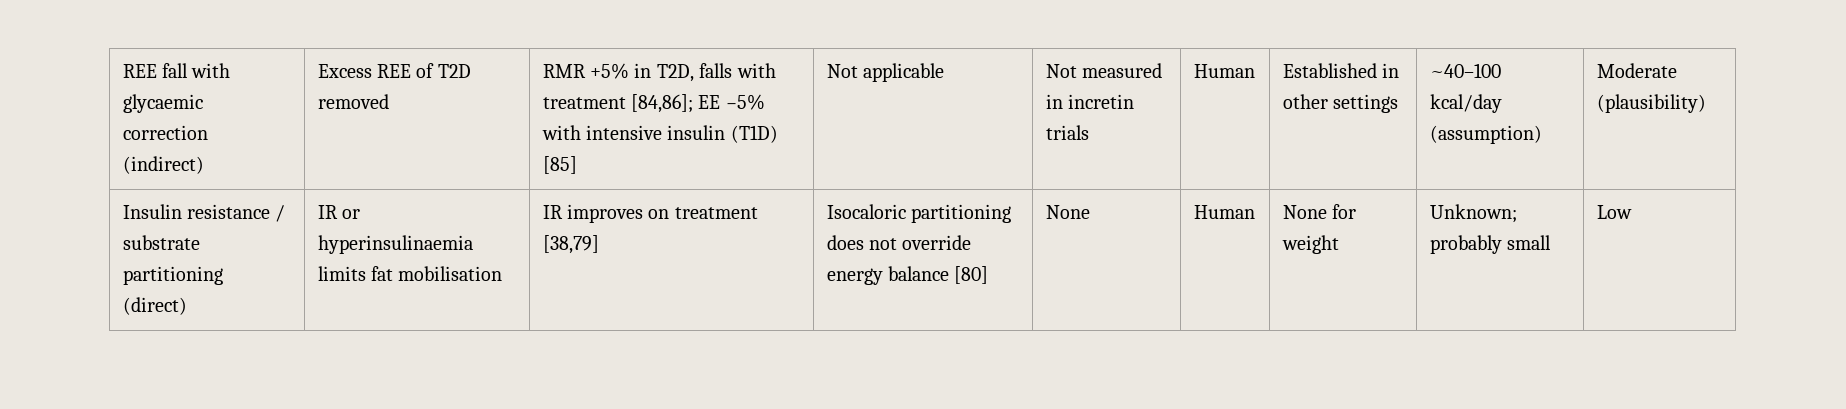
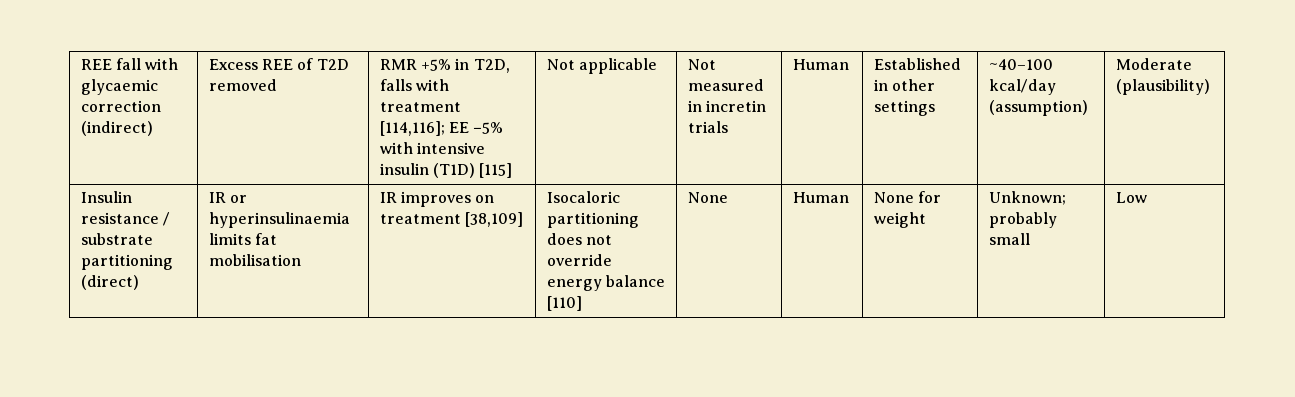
- RMR +5% in T2D, falls with treatment [84,86]; EE −5% with intensive insulin (T1D) [85]
+ RMR +5% in T2D, falls with treatment [114,116]; EE −5% with intensive insulin (T1D) [115]
- Insulin resistance / substrate partitioning (direct) | IR or hyperinsulinaemia limits fat mobilisation | IR improves on treatment [38,79] | Isocaloric partitioning does not override energy balance [80] | None | Human | None for weight | Unknown; probably small | Low
+ Insulin resistance / substrate partitioning (direct) | IR or hyperinsulinaemia limits fat mobilisation | IR improves on treatment [38,109] | Isocaloric partitioning does not override energy balance [110] | None | Human | None for weight | Unknown; probably small | Low

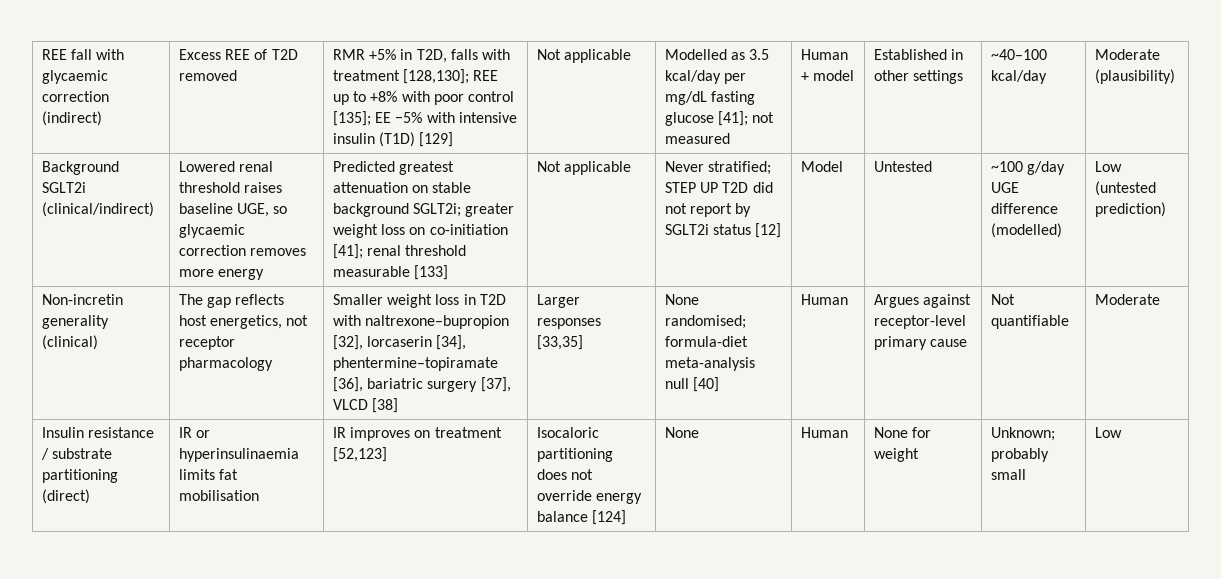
- RMR +5% in T2D, falls with treatment [114,116]; EE −5% with intensive insulin (T1D) [115] | Not applicable | Not measured in incretin trials | Human
+ RMR +5% in T2D, falls with treatment [128,130]; REE up to +8% with poor control [135]; EE −5% with intensive insulin (T1D) [129] | Not applicable | Modelled as 3.5 kcal/day per mg/dL fasting glucose [41]; not measured | Human + model
- ~40–100 kcal/day (assumption)
+ ~40–100 kcal/day
+ Background SGLT2i (clinical/indirect) | Lowered renal threshold raises baseline UGE, so glycaemic correction removes more energy | Predicted greatest attenuation on stable background SGLT2i; greater weight loss on co-initiation [41]; renal threshold measurable [133] | Not applicable | Never stratified; STEP UP T2D did not report by SGLT2i status [12] | Model | Untested | ~100 g/day UGE difference (modelled) | Low (untested prediction)
+ Non-incretin generality (clinical) | The gap reflects host energetics, not receptor pharmacology | Smaller weight loss in T2D with naltrexone–bupropion [32], lorcaserin [34], phentermine–topiramate [36], bariatric surgery [37], VLCD [38] | Larger responses [33,35] | None randomised; formula-diet meta-analysis null [40] | Human | Argues against receptor-level primary cause | Not quantifiable | Moderate
- Insulin resistance / substrate partitioning (direct) | IR or hyperinsulinaemia limits fat mobilisation | IR improves on treatment [38,109] | Isocaloric partitioning does not override energy balance [110] | None | Human | None for weight | Unknown; probably small | Low
+ Insulin resistance / substrate partitioning (direct) | IR or hyperinsulinaemia limits fat mobilisation | IR improves on treatment [52,123] | Isocaloric partitioning does not override energy balance [124] | None | Human | None for weight | Unknown; probably small | Low

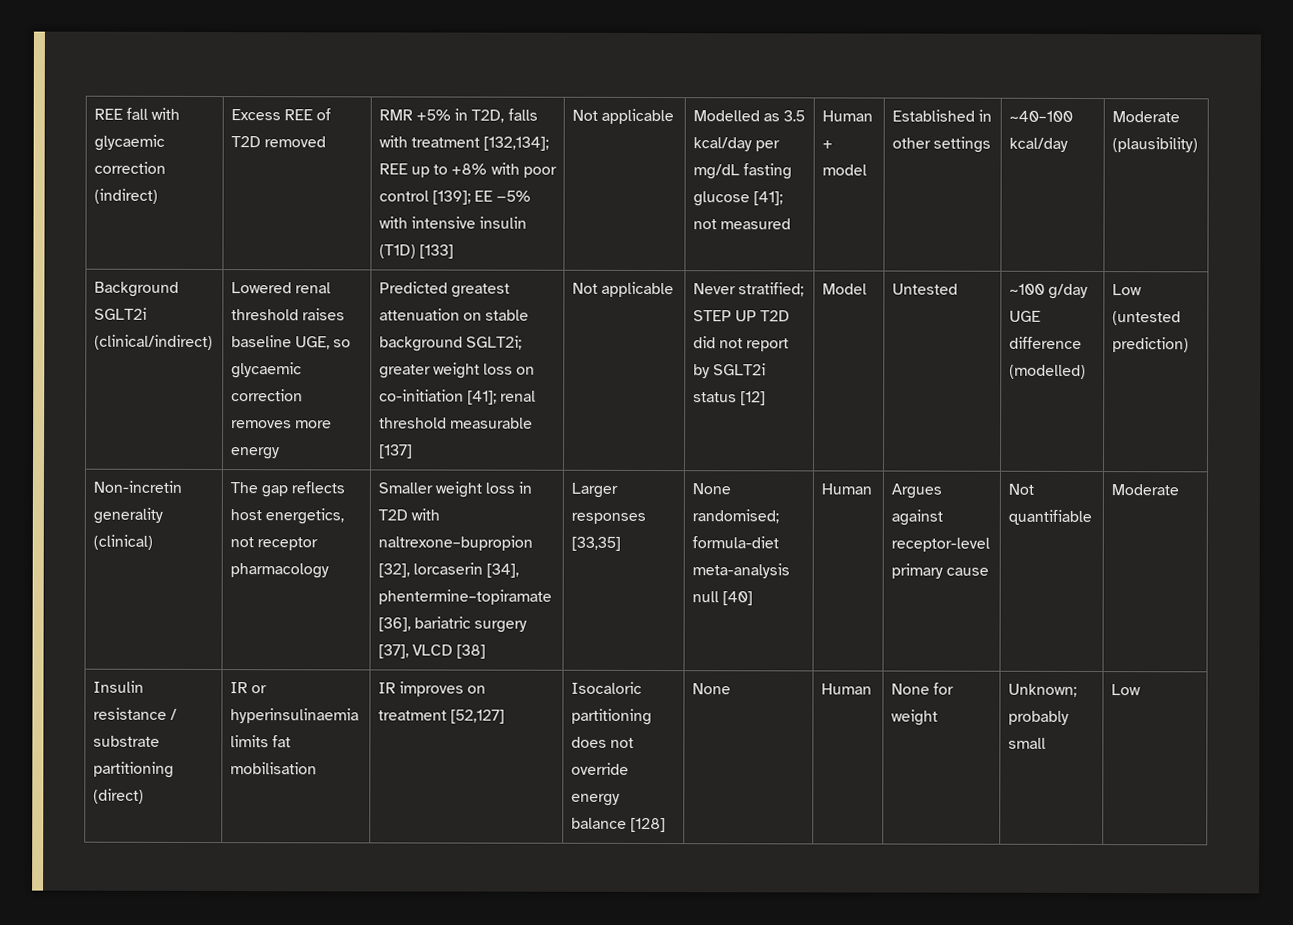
- RMR +5% in T2D, falls with treatment [128,130]; REE up to +8% with poor control [135]; EE −5% with intensive insulin (T1D) [129]
+ RMR +5% in T2D, falls with treatment [132,134]; REE up to +8% with poor control [139]; EE −5% with intensive insulin (T1D) [133]
- Predicted greatest attenuation on stable background SGLT2i; greater weight loss on co-initiation [41]; renal threshold measurable [133]
+ Predicted greatest attenuation on stable background SGLT2i; greater weight loss on co-initiation [41]; renal threshold measurable [137]
- Insulin resistance / substrate partitioning (direct) | IR or hyperinsulinaemia limits fat mobilisation | IR improves on treatment [52,123] | Isocaloric partitioning does not override energy balance [124] | None | Human | None for weight | Unknown; probably small | Low
+ Insulin resistance / substrate partitioning (direct) | IR or hyperinsulinaemia limits fat mobilisation | IR improves on treatment [52,127] | Isocaloric partitioning does not override energy balance [128] | None | Human | None for weight | Unknown; probably small | Low

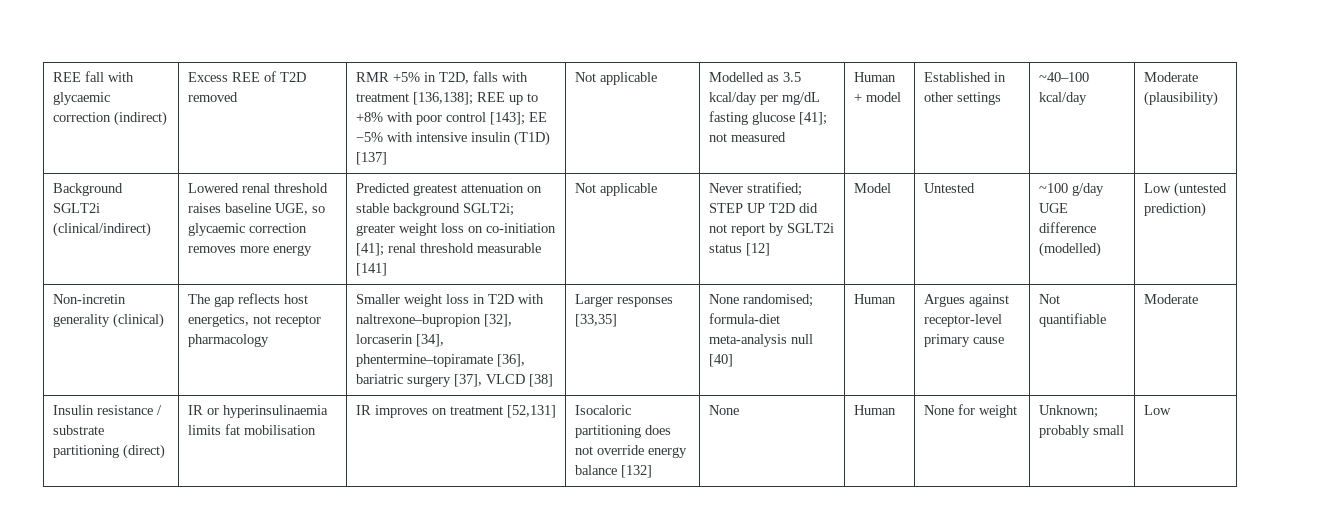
- RMR +5% in T2D, falls with treatment [132,134]; REE up to +8% with poor control [139]; EE −5% with intensive insulin (T1D) [133]
+ RMR +5% in T2D, falls with treatment [136,138]; REE up to +8% with poor control [143]; EE −5% with intensive insulin (T1D) [137]
- Predicted greatest attenuation on stable background SGLT2i; greater weight loss on co-initiation [41]; renal threshold measurable [137]
+ Predicted greatest attenuation on stable background SGLT2i; greater weight loss on co-initiation [41]; renal threshold measurable [141]
- Insulin resistance / substrate partitioning (direct) | IR or hyperinsulinaemia limits fat mobilisation | IR improves on treatment [52,127] | Isocaloric partitioning does not override energy balance [128] | None | Human | None for weight | Unknown; probably small | Low
+ Insulin resistance / substrate partitioning (direct) | IR or hyperinsulinaemia limits fat mobilisation | IR improves on treatment [52,131] | Isocaloric partitioning does not override energy balance [132] | None | Human | None for weight | Unknown; probably small | Low

